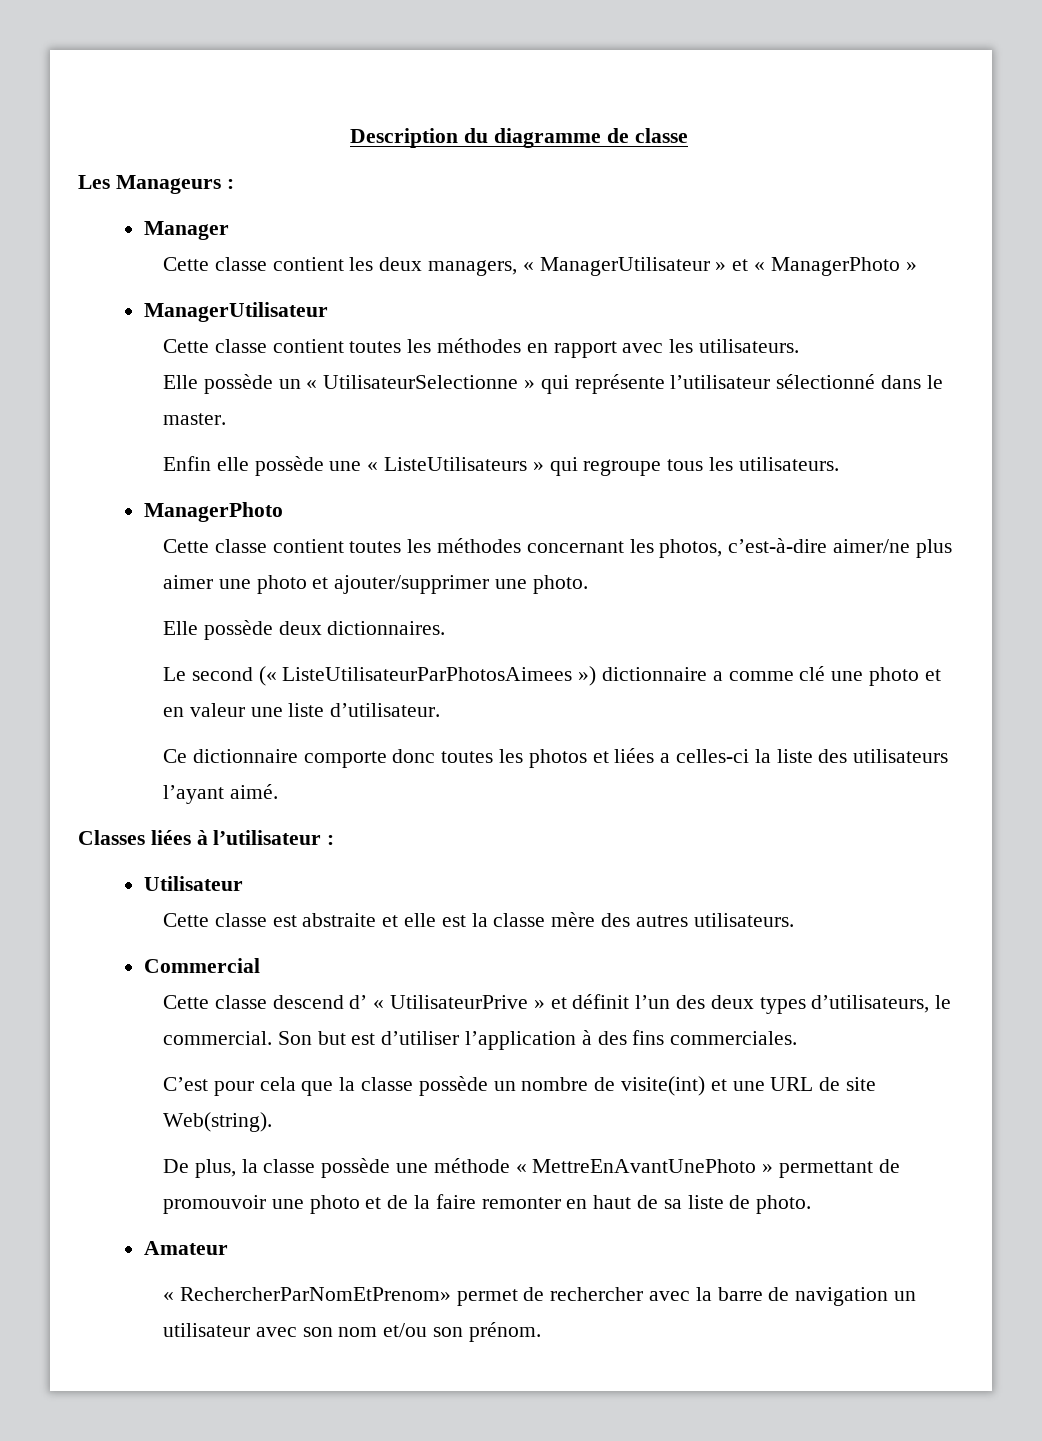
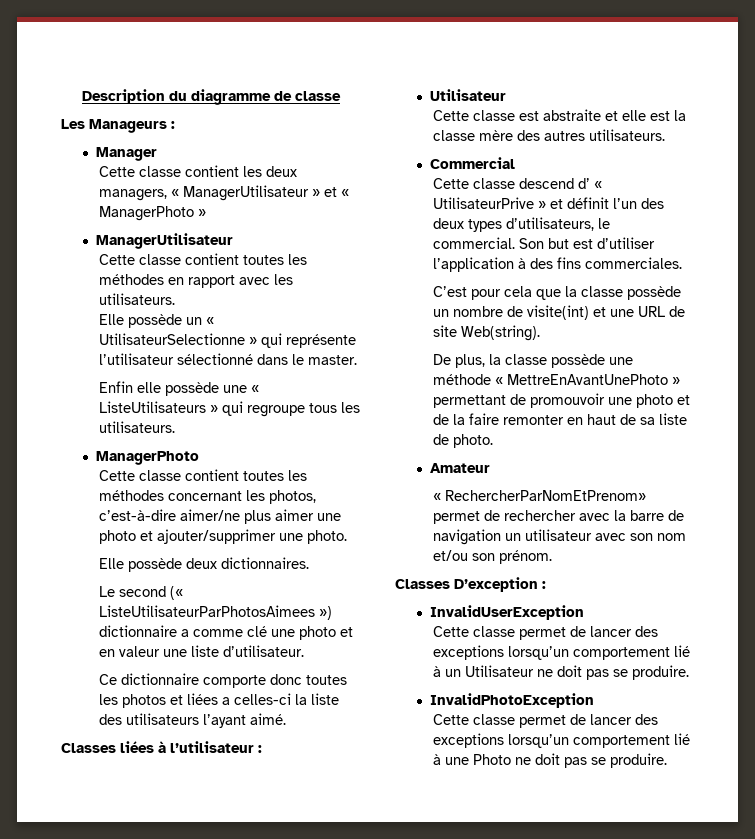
+ Classes D’exception :
+ InvalidUserException
+ Cette classe permet de lancer des exceptions lorsqu’un comportement lié à un Utilisateur ne doit pas se produire.
+ InvalidPhotoException
+ Cette classe permet de lancer des exceptions lorsqu’un comportement lié à une Photo ne doit pas se produire.

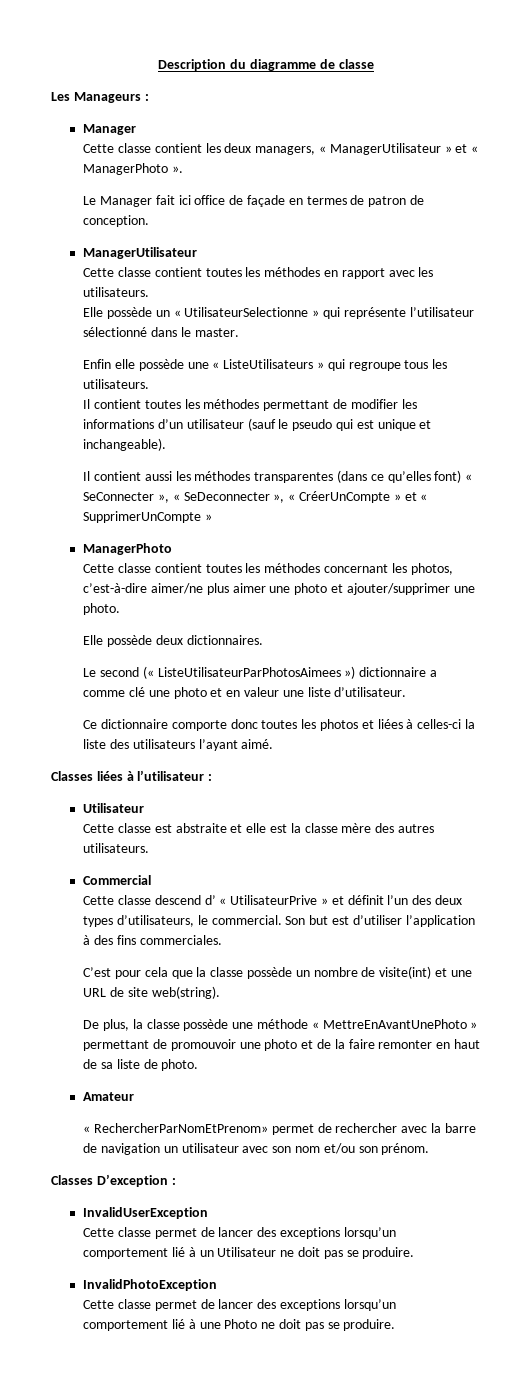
- Cette classe contient les deux managers, « ManagerUtilisateur » et « ManagerPhoto »
+ Cette classe contient les deux managers, « ManagerUtilisateur » et « ManagerPhoto ».
+ Le Manager fait ici office de façade en termes de patron de conception.
+ Il contient toutes les méthodes permettant de modifier les informations d’un utilisateur (sauf le pseudo qui est unique et inchangeable).
+ Il contient aussi les méthodes transparentes (dans ce qu’elles font) « SeConnecter », « SeDeconnecter », « CréerUnCompte » et « SupprimerUnCompte »
- Ce dictionnaire comporte donc toutes les photos et liées a celles-ci la liste des utilisateurs l’ayant aimé.
+ Ce dictionnaire comporte donc toutes les photos et liées à celles-ci la liste des utilisateurs l’ayant aimé.
- C’est pour cela que la classe possède un nombre de visite(int) et une URL de site Web(string).
+ C’est pour cela que la classe possède un nombre de visite(int) et une URL de site web(string).

